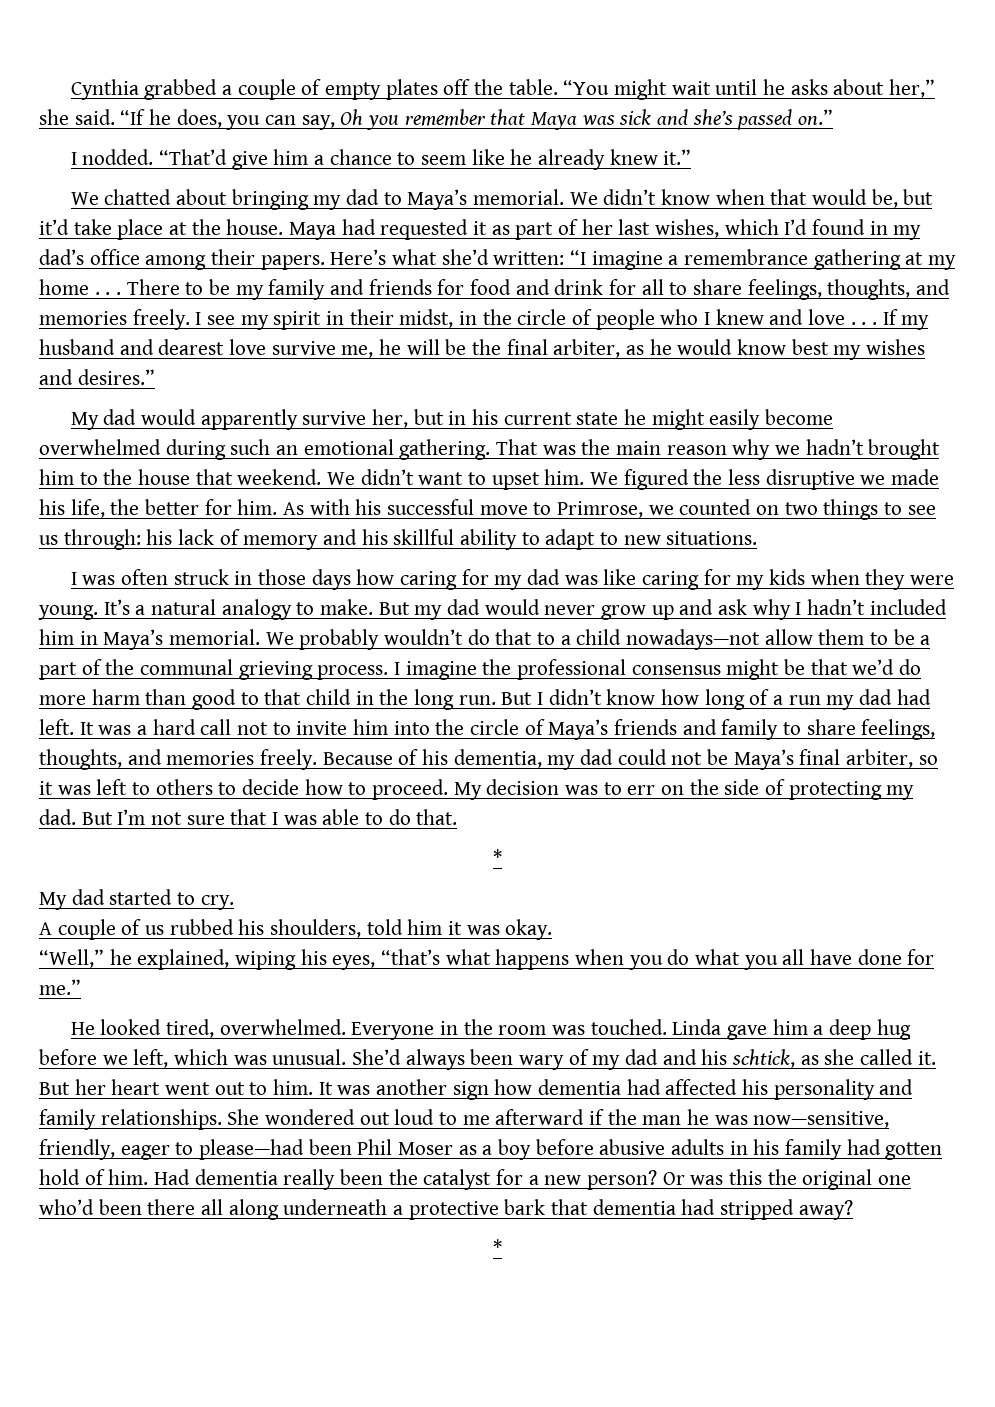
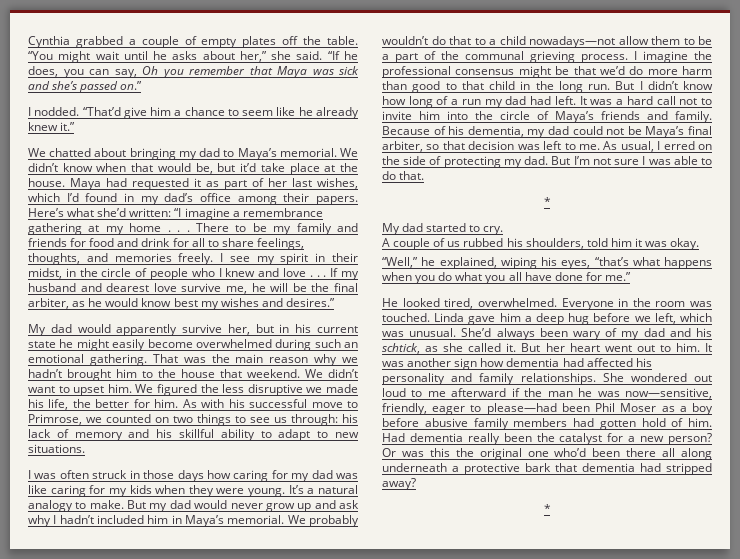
- It was a hard call not to invite him into the circle of Maya’s friends and family to share feelings, thoughts, and memories freely.
+ It was a hard call not to invite him into the circle of Maya’s friends and family.
- Because of his dementia, my dad could not be Maya’s final arbiter, so it was left to others to decide how to proceed. My decision was to err on the side of protecting my dad.
+ Because of his dementia, my dad could not be Maya’s final arbiter, so that decision was left to me. As usual, I erred on the side of protecting my dad.
- But I’m not sure that I was able to do that.
+ But I’m not sure I was able to do that.
- She wondered out loud to me afterward if the man he was now—sensitive, friendly, eager to please—had been Phil Moser as a boy before abusive adults in his family had gotten hold of him.
+ She wondered out loud to me afterward if the man he was now—sensitive, friendly, eager to please—had been Phil Moser as a boy before abusive family members had gotten hold of him.

